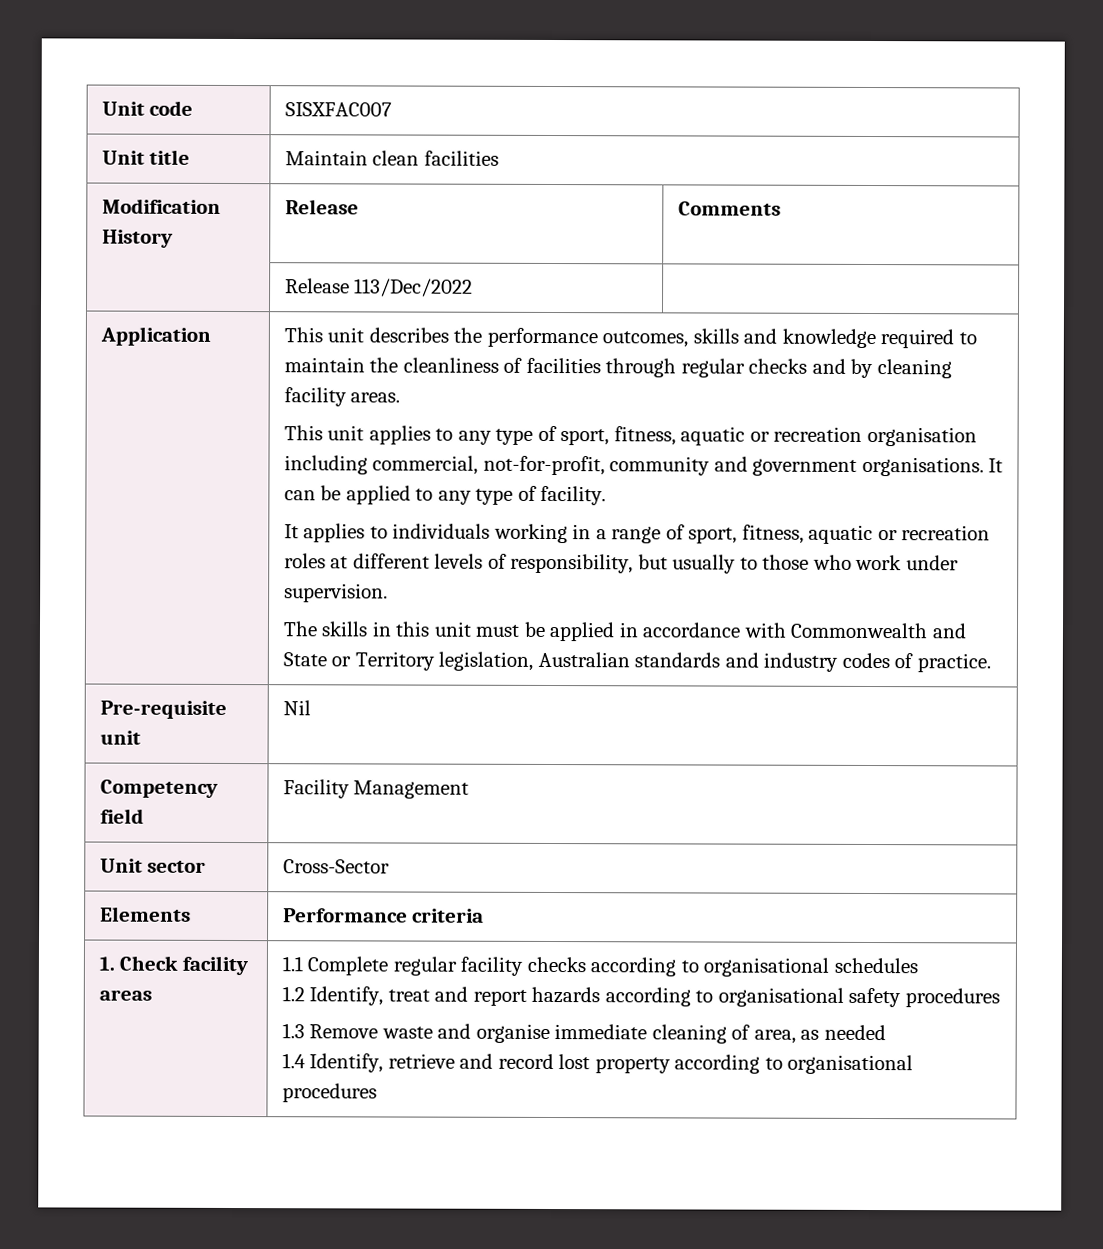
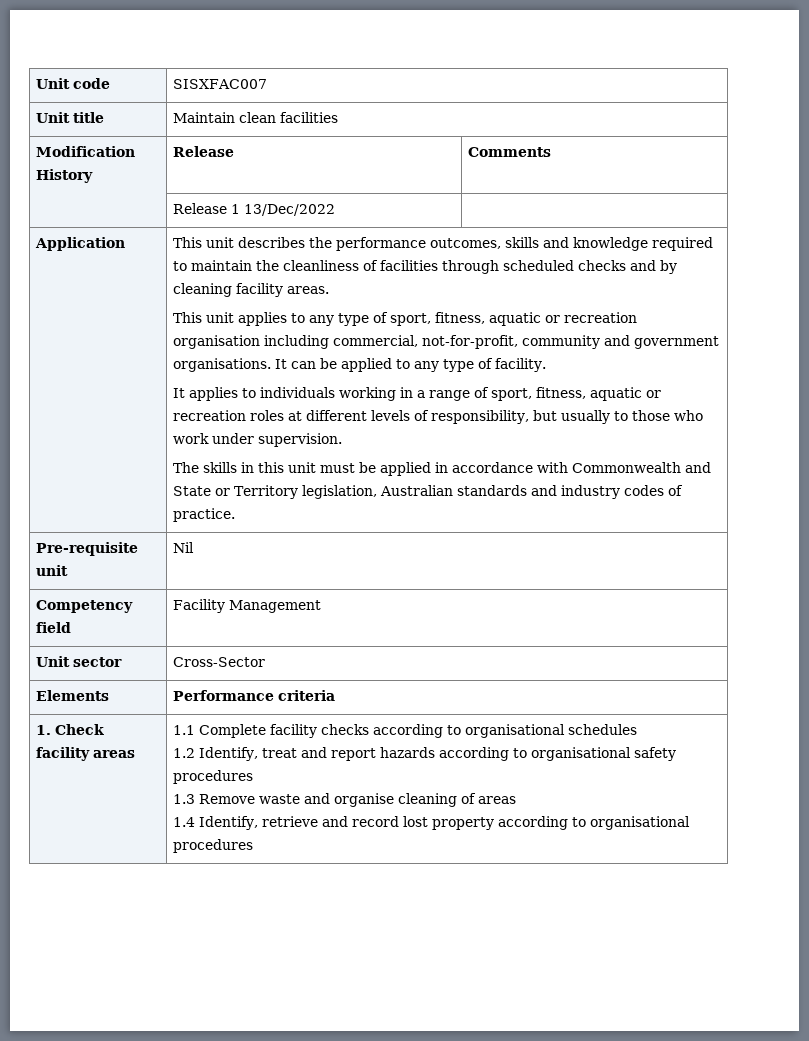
- | Release 113/Dec/2022 |
+ | Release 1 13/Dec/2022 |
- This unit describes the performance outcomes, skills and knowledge required to maintain the cleanliness of facilities through regular checks and by cleaning facility areas.
+ This unit describes the performance outcomes, skills and knowledge required to maintain the cleanliness of facilities through scheduled checks and by cleaning facility areas.
- 1.1 Complete regular facility checks according to organisational schedules
+ 1.1 Complete facility checks according to organisational schedules
- 1.3 Remove waste and organise immediate cleaning of area, as needed
+ 1.3 Remove waste and organise cleaning of areas

